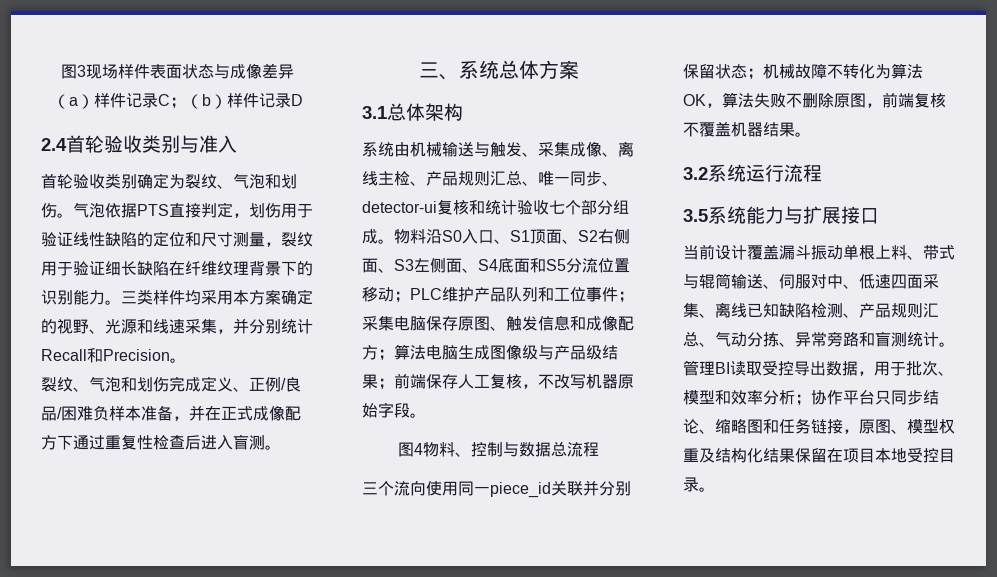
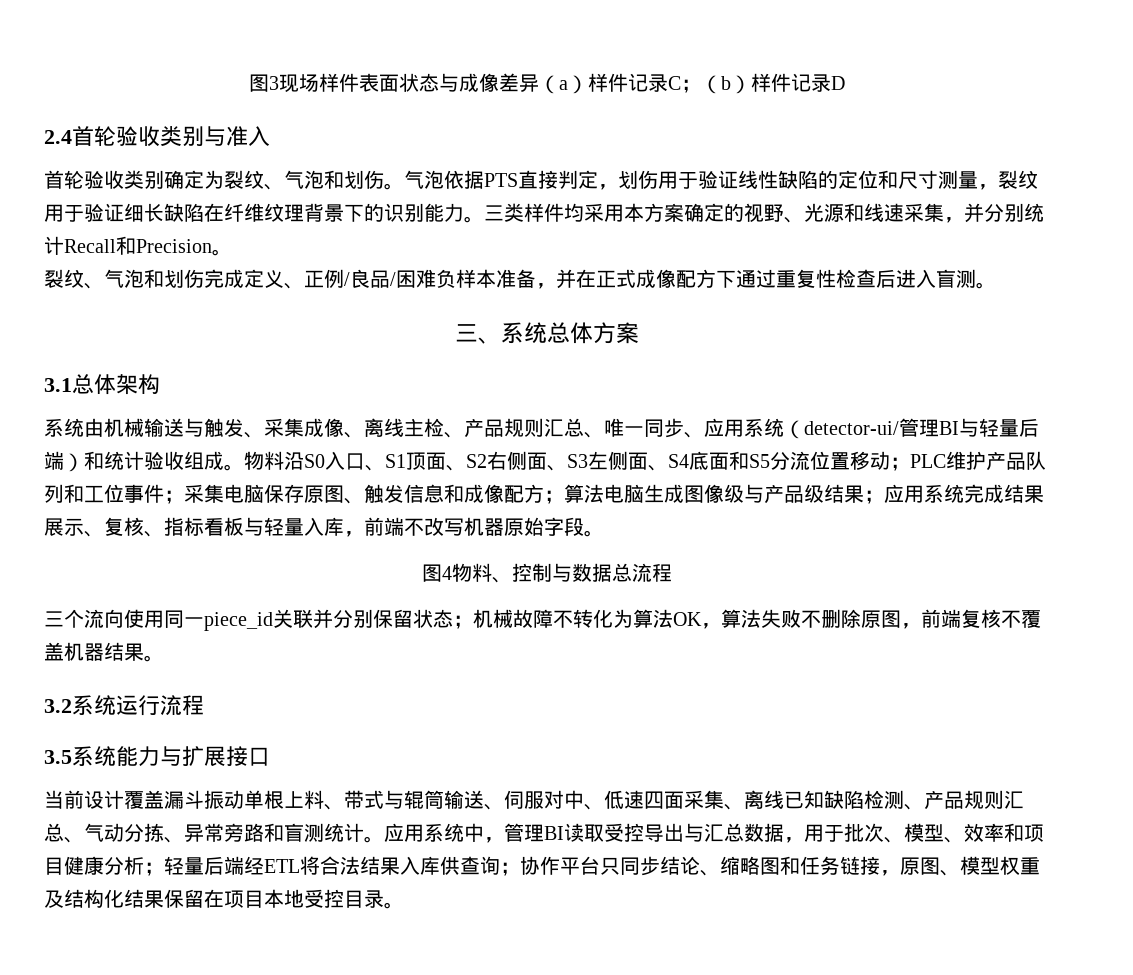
- 系统由机械输送与触发、采集成像、离线主检、产品规则汇总、唯一同步、detector-ui复核和统计验收七个部分组成。
+ 系统由机械输送与触发、采集成像、离线主检、产品规则汇总、唯一同步、应用系统（detector-ui/管理BI与轻量后端）和统计验收组成。
- 物料沿S0入口、S1顶面、S2右侧面、S3左侧面、S4底面和S5分流位置移动；PLC维护产品队列和工位事件；采集电脑保存原图、触发信息和成像配方；算法电脑生成图像级与产品级结果；前端保存人工复核，不改写机器原始字段。
+ 物料沿S0入口、S1顶面、S2右侧面、S3左侧面、S4底面和S5分流位置移动；PLC维护产品队列和工位事件；采集电脑保存原图、触发信息和成像配方；算法电脑生成图像级与产品级结果；应用系统完成结果展示、复核、指标看板与轻量入库，前端不改写机器原始字段。
- 管理BI读取受控导出数据，用于批次、模型和效率分析；协作平台只同步结论、缩略图和任务链接，原图、模型权重及结构化结果保留在项目本地受控目录。
+ 应用系统中，管理BI读取受控导出与汇总数据，用于批次、模型、效率和项目健康分析；轻量后端经ETL将合法结果入库供查询；协作平台只同步结论、缩略图和任务链接，原图、模型权重及结构化结果保留在项目本地受控目录。

